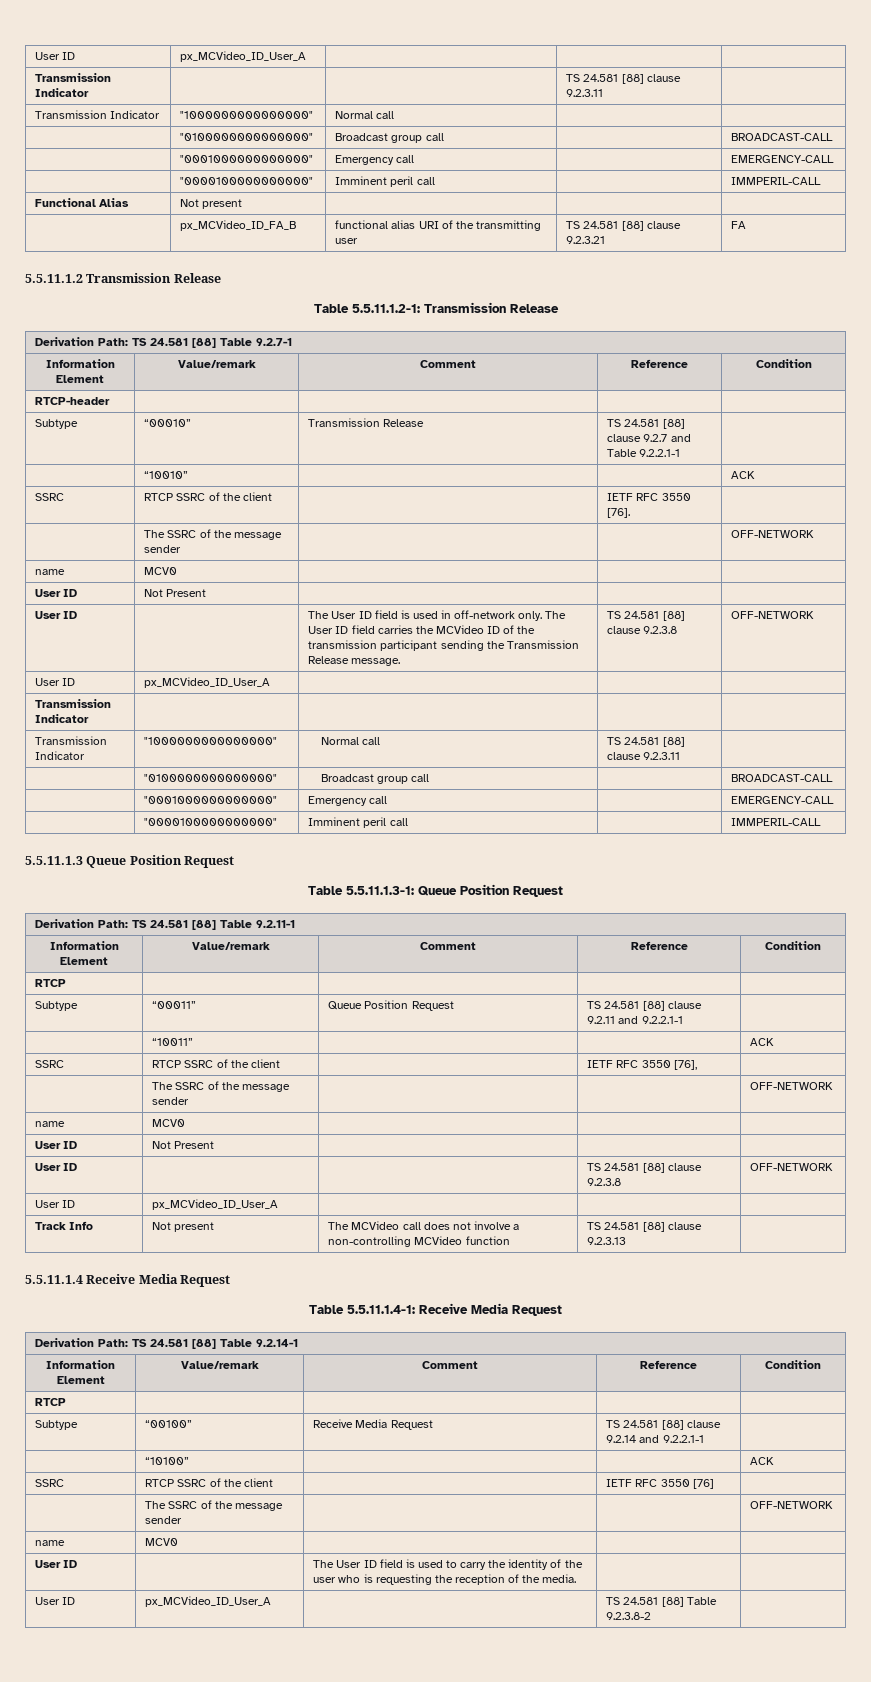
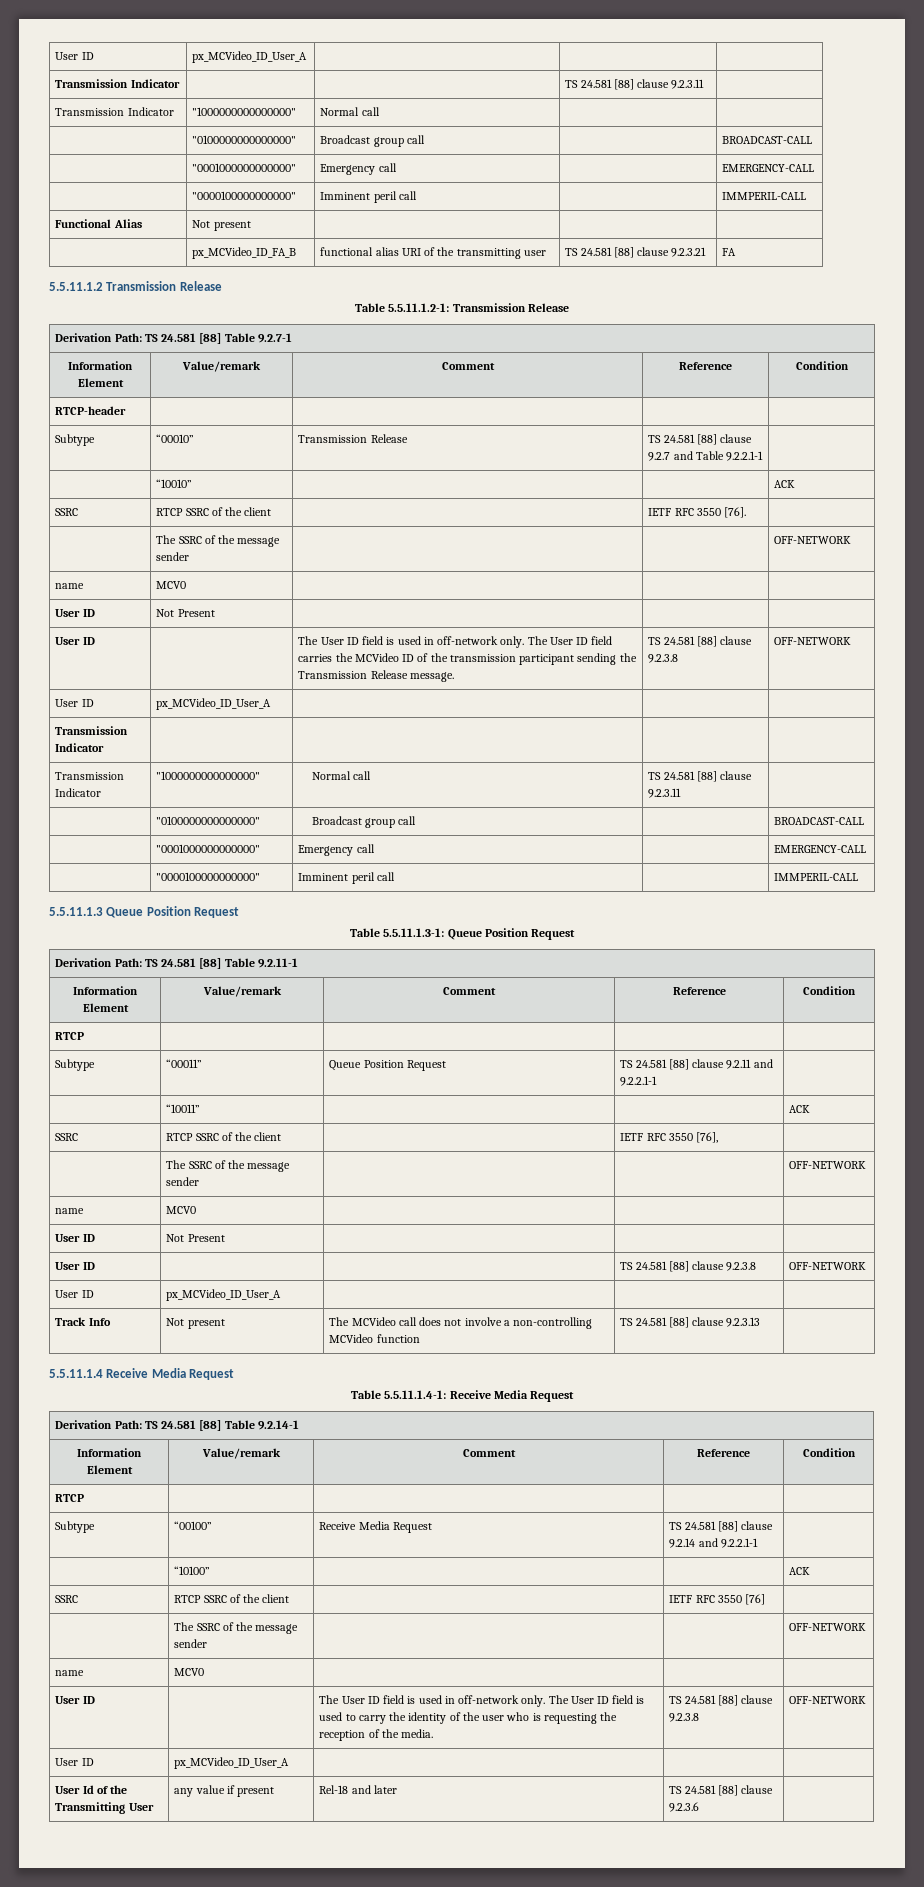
- User ID | | The User ID field is used to carry the identity of the user who is requesting the reception of the media. | |
- User ID | px_MCVideo_ID_User_A | | TS 24.581 [88] Table 9.2.3.8-2 |
+ User ID | | The User ID field is used in off-network only. The User ID field is used to carry the identity of the user who is requesting the reception of the media. | TS 24.581 [88] clause 9.2.3.8 | OFF-NETWORK
+ User ID | px_MCVideo_ID_User_A | | |
+ User Id of the Transmitting User | any value if present | Rel-18 and later | TS 24.581 [88] clause 9.2.3.6 |

